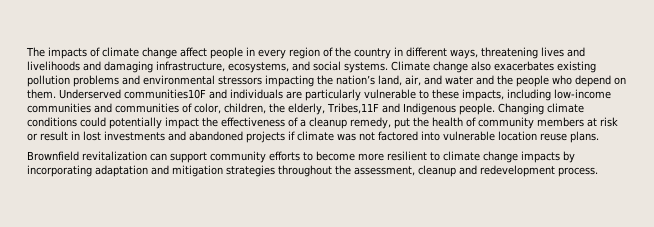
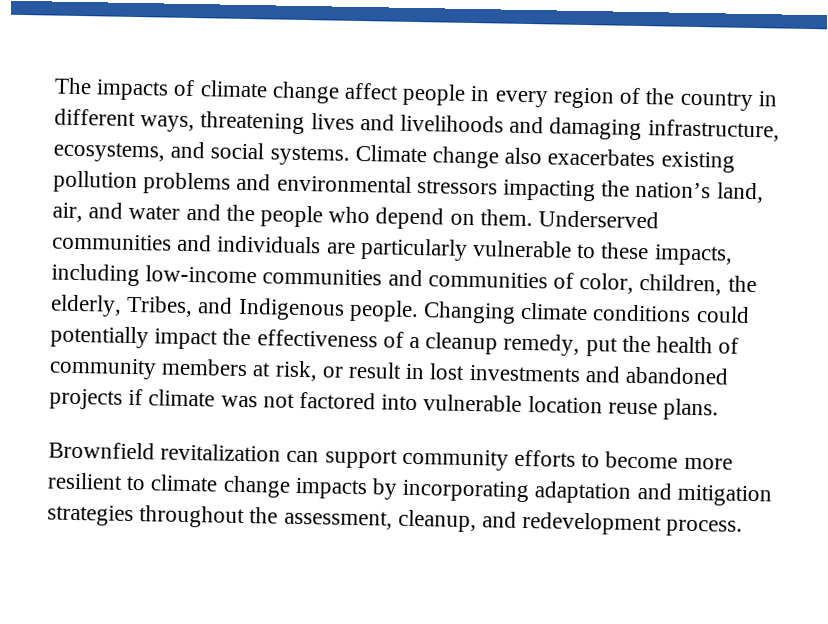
- Underserved communities10F and individuals are particularly vulnerable to these impacts, including low-income communities and communities of color, children, the elderly, Tribes,11F and Indigenous people.
+ Underserved communities and individuals are particularly vulnerable to these impacts, including low-income communities and communities of color, children, the elderly, Tribes, and Indigenous people.
- Changing climate conditions could potentially impact the effectiveness of a cleanup remedy, put the health of community members at risk or result in lost investments and abandoned projects if climate was not factored into vulnerable location reuse plans.
+ Changing climate conditions could potentially impact the effectiveness of a cleanup remedy, put the health of community members at risk, or result in lost investments and abandoned projects if climate was not factored into vulnerable location reuse plans.
- Brownfield revitalization can support community efforts to become more resilient to climate change impacts by incorporating adaptation and mitigation strategies throughout the assessment, cleanup and redevelopment process.
+ Brownfield revitalization can support community efforts to become more resilient to climate change impacts by incorporating adaptation and mitigation strategies throughout the assessment, cleanup, and redevelopment process.

